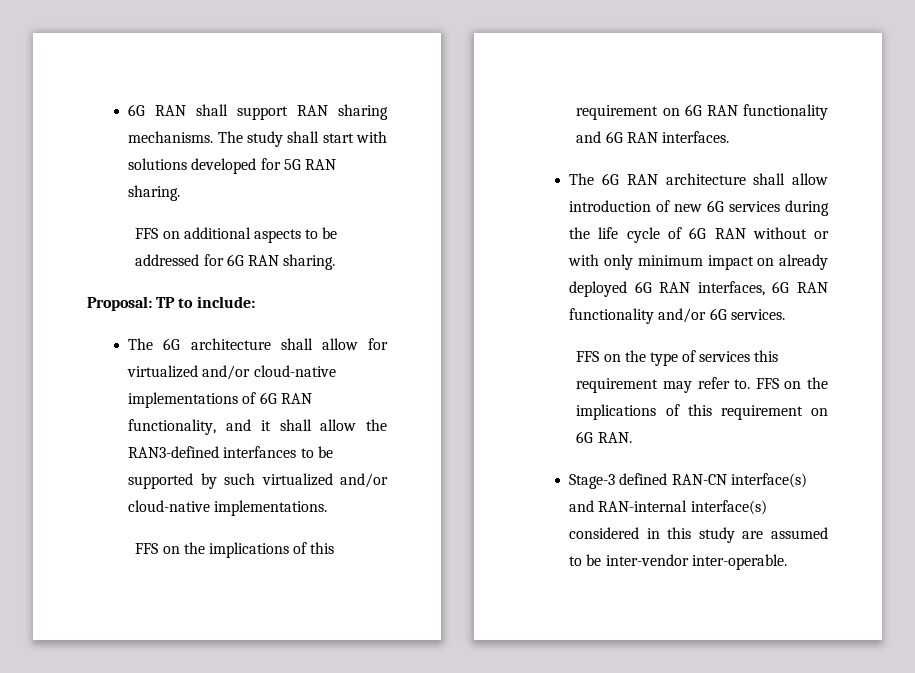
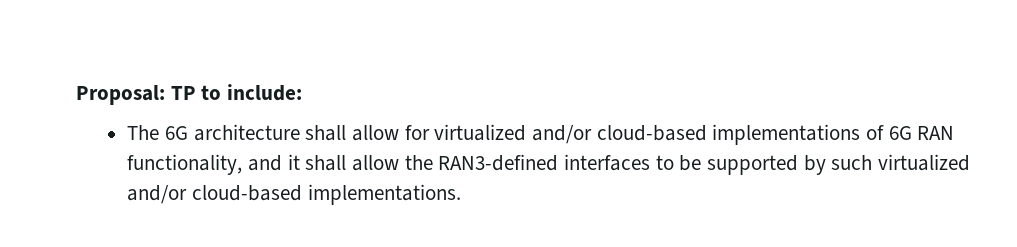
- 6G RAN shall support RAN sharing mechanisms. The study shall start with solutions developed for 5G RAN sharing.
- FFS on additional aspects to be addressed for 6G RAN sharing.
- The 6G architecture shall allow for virtualized and/or cloud-native implementations of 6G RAN functionality, and it shall allow the RAN3-defined interfances to be supported by such virtualized and/or cloud-native implementations.
+ The 6G architecture shall allow for virtualized and/or cloud-based implementations of 6G RAN functionality, and it shall allow the RAN3-defined interfaces to be supported by such virtualized and/or cloud-based implementations.
- FFS on the implications of this requirement on 6G RAN functionality and 6G RAN interfaces.
- The 6G RAN architecture shall allow introduction of new 6G services during the life cycle of 6G RAN without or with only minimum impact on already deployed 6G RAN interfaces, 6G RAN functionality and/or 6G services.
- FFS on the type of services this requirement may refer to. FFS on the implications of this requirement on 6G RAN.
- Stage-3 defined RAN-CN interface(s) and RAN-internal interface(s) considered in this study are assumed to be inter-vendor inter-operable.

